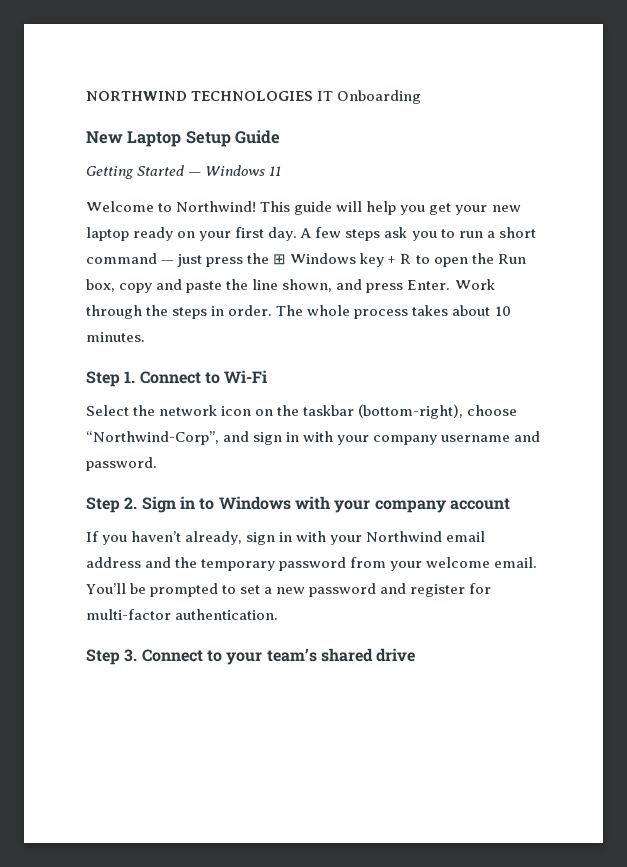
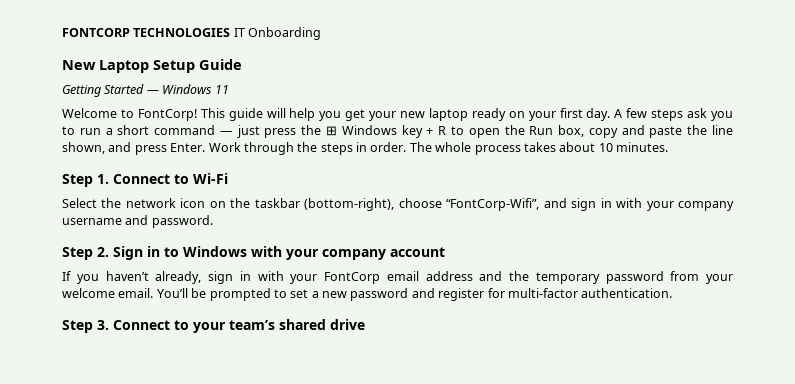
- NORTHWIND TECHNOLOGIES IT Onboarding
+ FONTCORP TECHNOLOGIES IT Onboarding
- Welcome to Northwind!
+ Welcome to FontCorp!
- Select the network icon on the taskbar (bottom-right), choose “Northwind-Corp”, and sign in with your company username and password.
+ Select the network icon on the taskbar (bottom-right), choose “FontCorp-Wifi”, and sign in with your company username and password.
- If you haven’t already, sign in with your Northwind email address and the temporary password from your welcome email.
+ If you haven’t already, sign in with your FontCorp email address and the temporary password from your welcome email.

